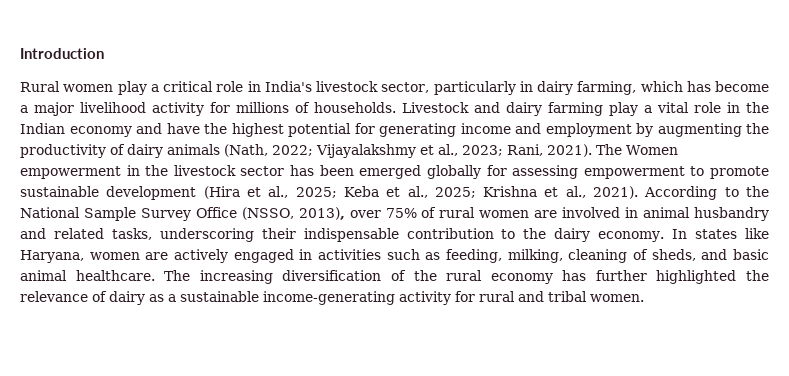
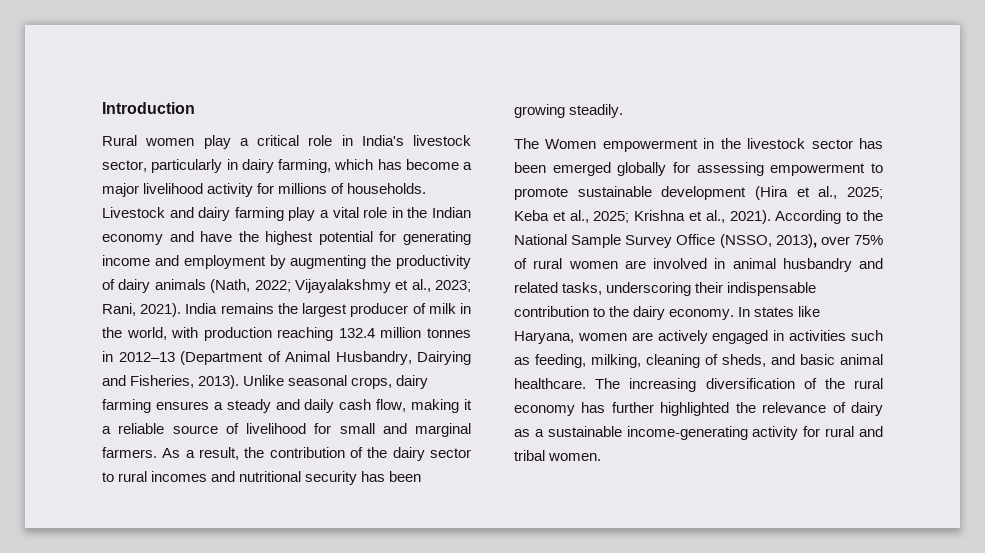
- Rani, 2021). The Women empowerment in the livestock sector has been emerged globally for assessing empowerment to promote sustainable development (Hira et al., 2025;
+ Rani, 2021). India remains the largest producer of milk in the world, with production reaching 132.4 million tonnes in 2012–13 (Department of Animal Husbandry, Dairying and Fisheries, 2013). Unlike seasonal crops, dairy farming ensures a steady and daily cash flow, making it a reliable source of livelihood for small and marginal farmers. As a result, the contribution of the dairy sector to rural incomes and nutritional security has been growing steadily.
+ The Women empowerment in the livestock sector has been emerged globally for assessing empowerment to promote sustainable development (Hira et al., 2025;

